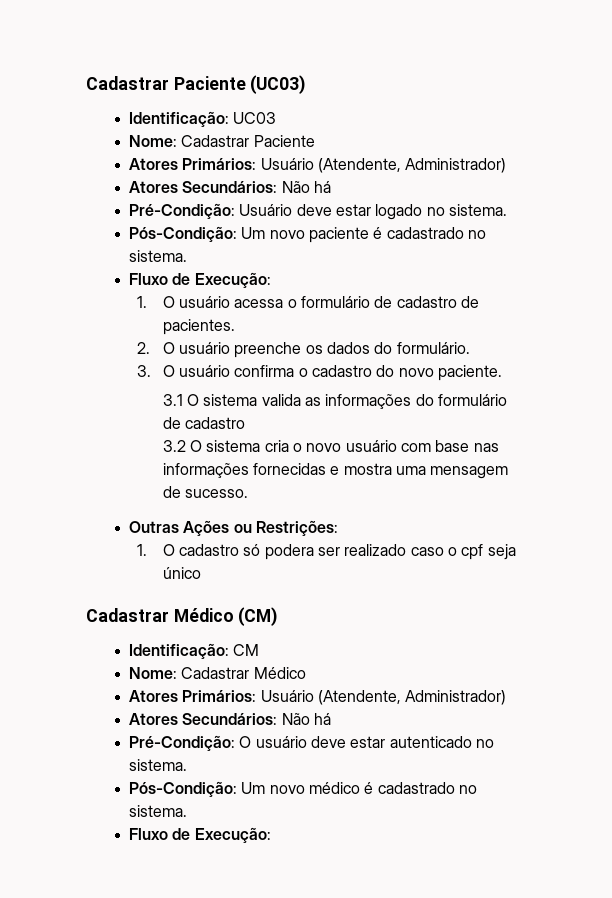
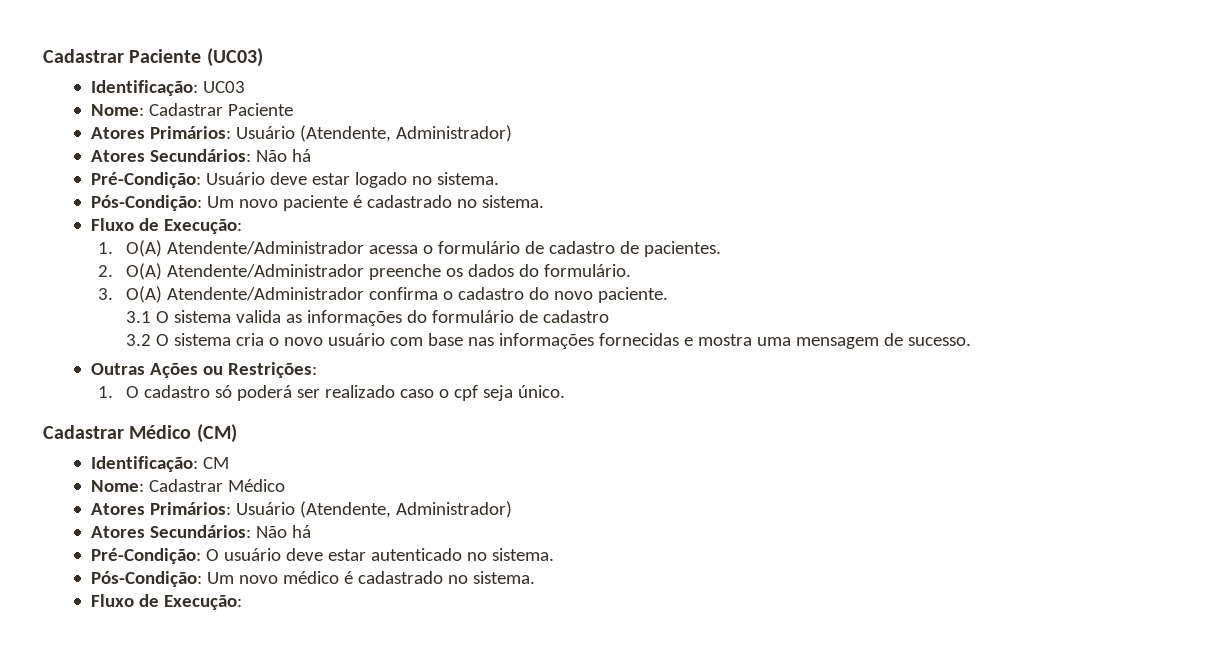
- 1. O usuário acessa o formulário de cadastro de pacientes.
+ 1. O(A) Atendente/Administrador acessa o formulário de cadastro de pacientes.
- 2. O usuário preenche os dados do formulário.
+ 2. O(A) Atendente/Administrador preenche os dados do formulário.
- 3. O usuário confirma o cadastro do novo paciente.
+ 3. O(A) Atendente/Administrador confirma o cadastro do novo paciente.
- 1. O cadastro só podera ser realizado caso o cpf seja único
+ 1. O cadastro só poderá ser realizado caso o cpf seja único.

